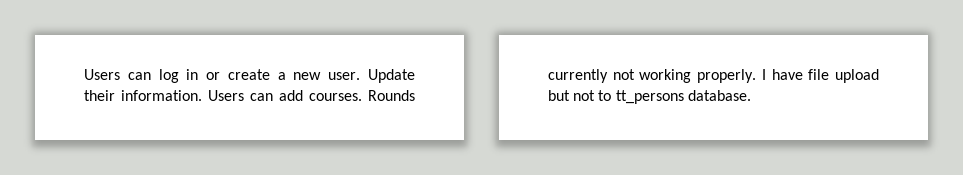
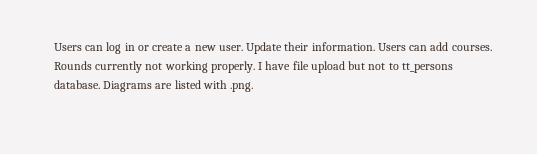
+ Diagrams are listed with .png.

